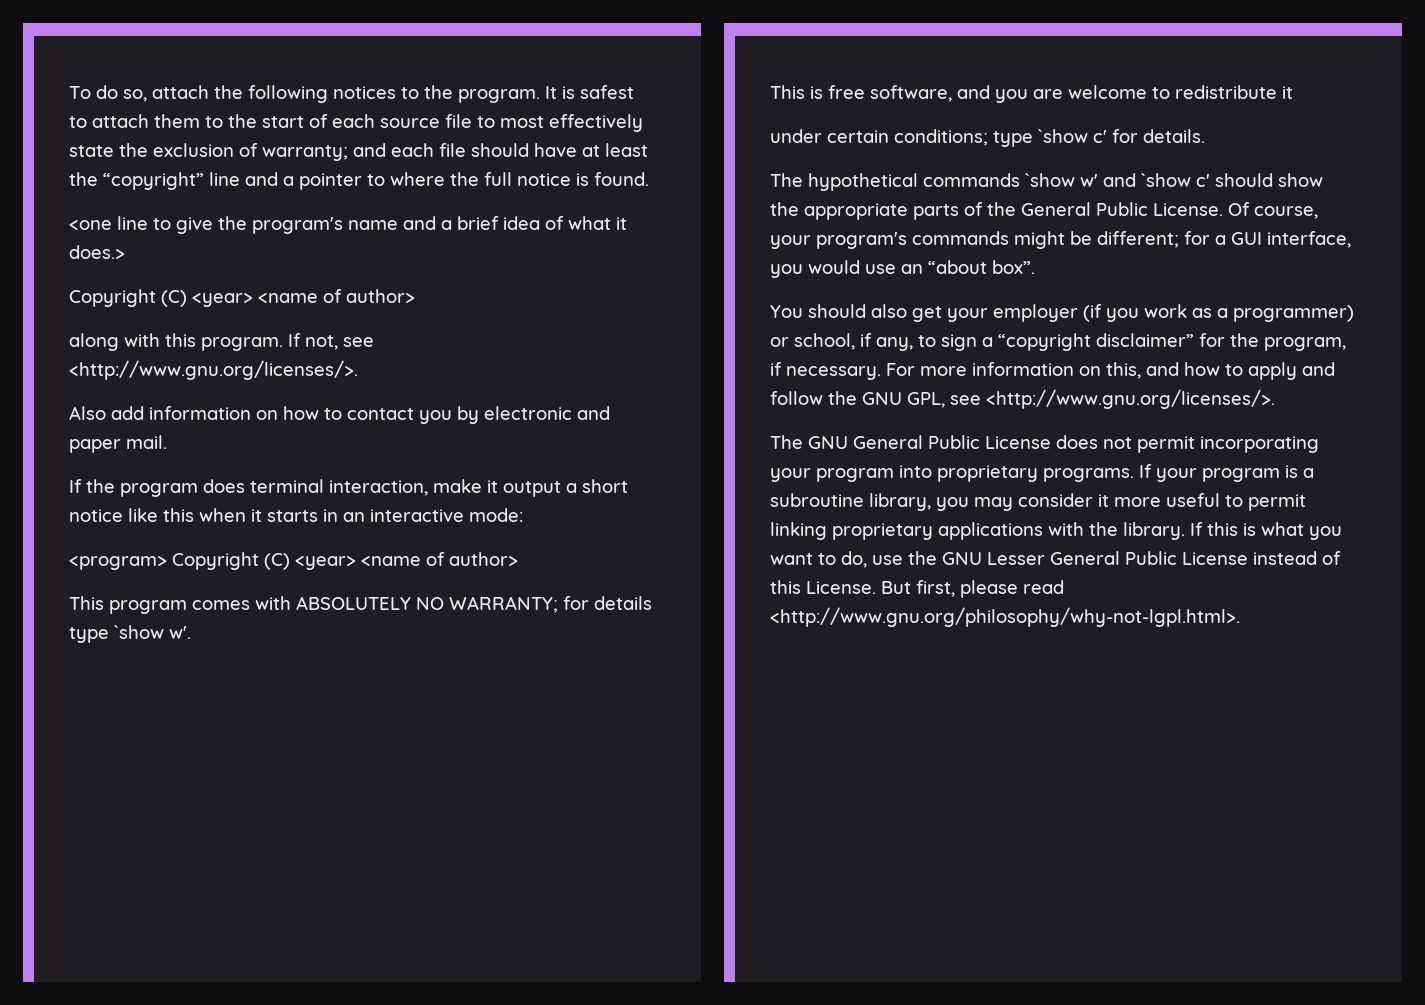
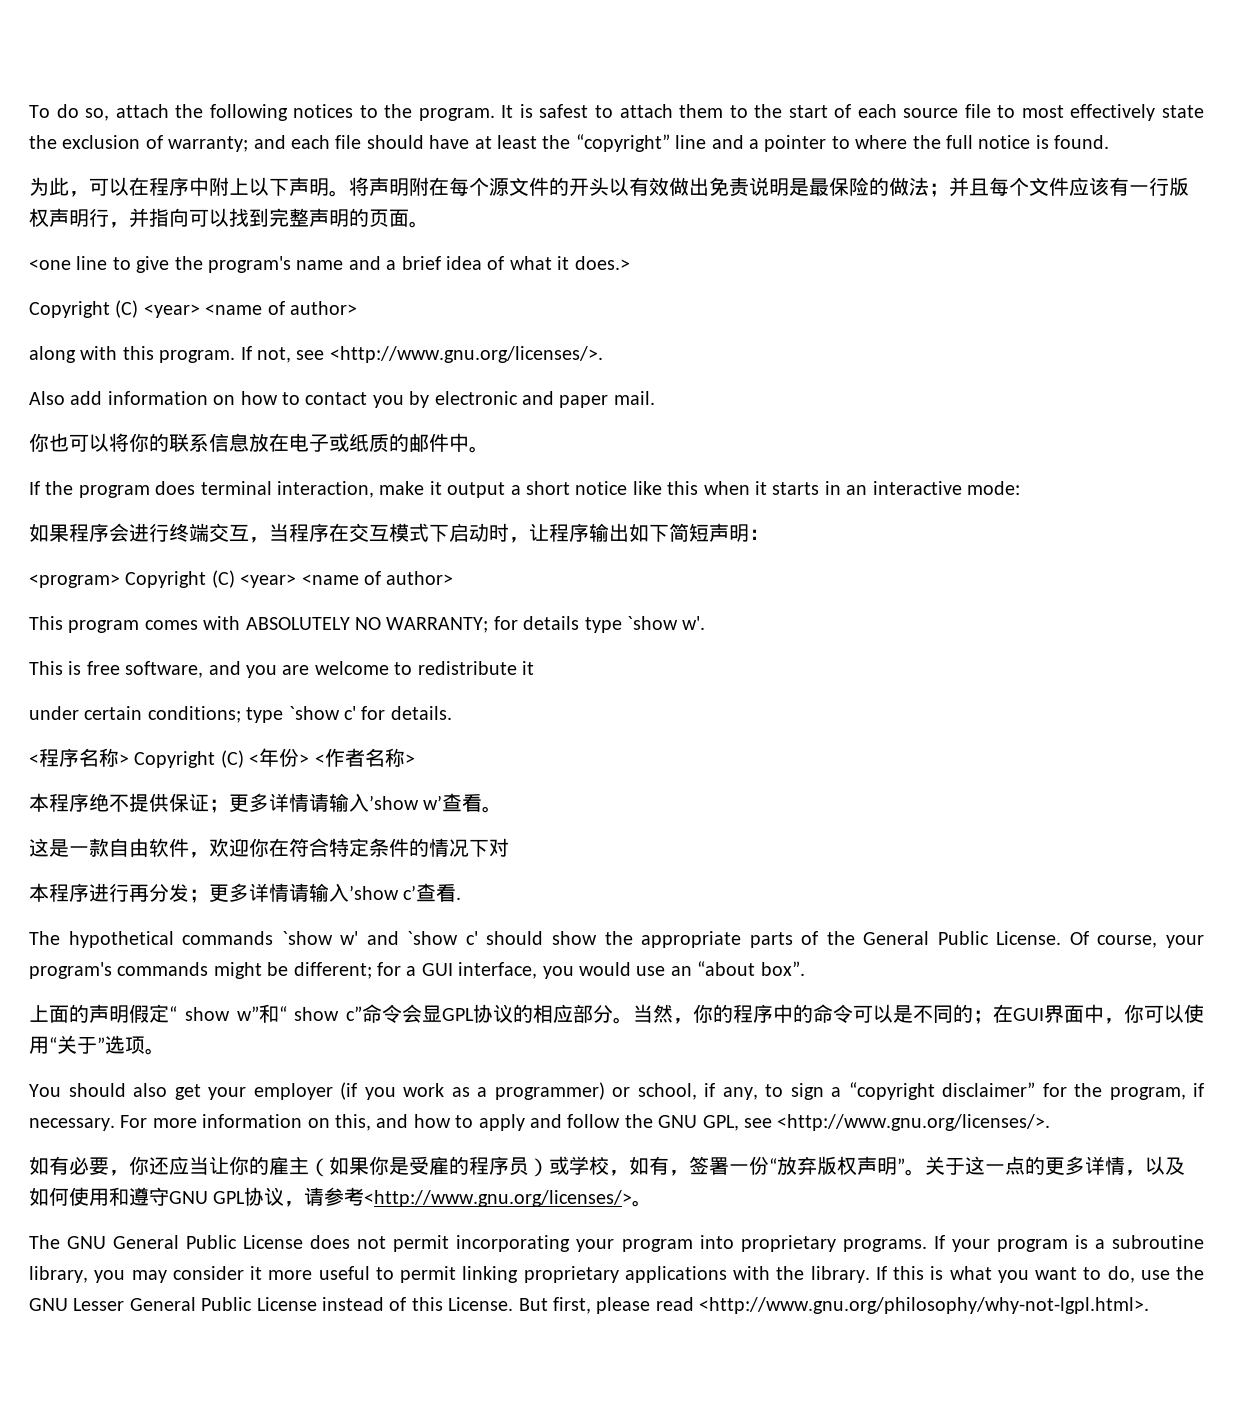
+ 为此，可以在程序中附上以下声明。将声明附在每个源文件的开头以有效做出免责说明是最保险的做法；并且每个文件应该有一行版权声明行，并指向可以找到完整声明的页面。
+ 你也可以将你的联系信息放在电子或纸质的邮件中。
+ 如果程序会进行终端交互，当程序在交互模式下启动时，让程序输出如下简短声明：
+ <程序名称> Copyright (C) <年份> <作者名称>
+ 本程序绝不提供保证；更多详情请输入’show w’查看。
+ 这是一款自由软件，欢迎你在符合特定条件的情况下对
+ 本程序进行再分发；更多详情请输入’show c’查看.
+ 上面的声明假定“ show w”和“ show c”命令会显GPL协议的相应部分。当然，你的程序中的命令可以是不同的；在GUI界面中，你可以使用“关于”选项。
+ 如有必要，你还应当让你的雇主（如果你是受雇的程序员）或学校，如有，签署一份“放弃版权声明”。关于这一点的更多详情，以及如何使用和遵守GNU GPL协议，请参考<http://www.gnu.org/licenses/>。

